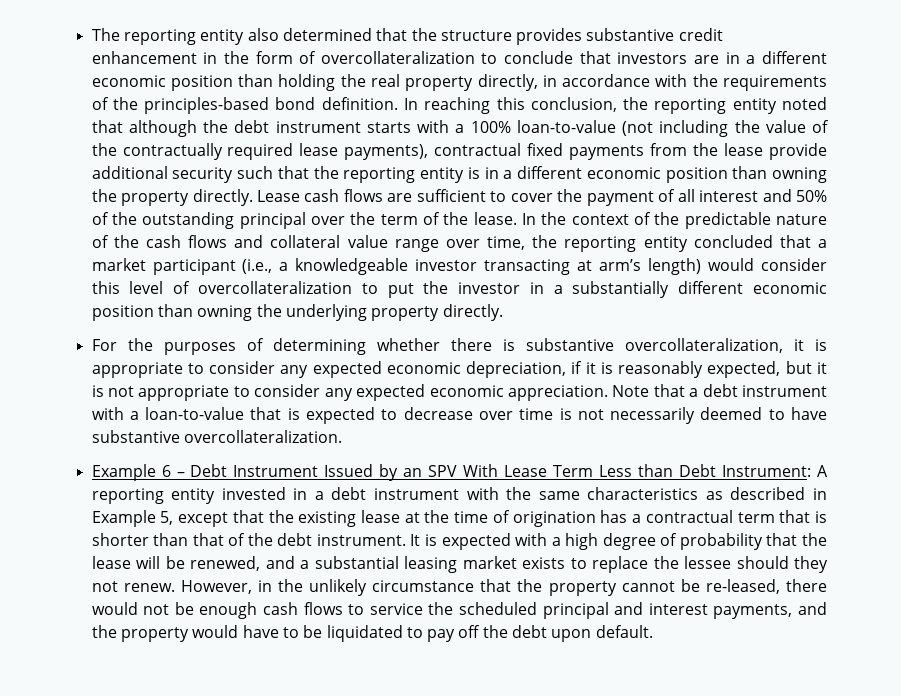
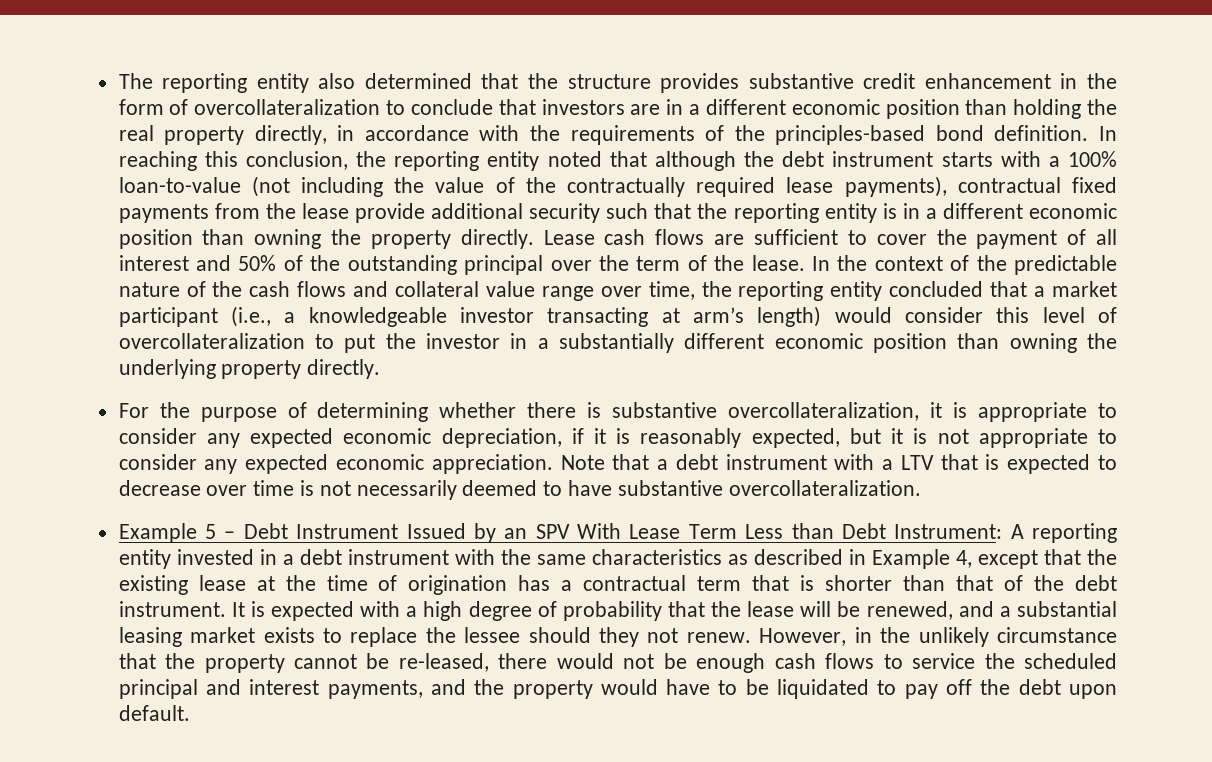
- For the purposes of determining whether there is substantive overcollateralization, it is appropriate to consider any expected economic depreciation, if it is reasonably expected, but it is not appropriate to consider any expected economic appreciation.
+ For the purpose of determining whether there is substantive overcollateralization, it is appropriate to consider any expected economic depreciation, if it is reasonably expected, but it is not appropriate to consider any expected economic appreciation.
- Note that a debt instrument with a loan-to-value that is expected to decrease over time is not necessarily deemed to have substantive overcollateralization.
+ Note that a debt instrument with a LTV that is expected to decrease over time is not necessarily deemed to have substantive overcollateralization.
- Example 6 – Debt Instrument Issued by an SPV With Lease Term Less than Debt Instrument: A reporting entity invested in a debt instrument with the same characteristics as described in Example 5, except that the existing lease at the time of origination has a contractual term that is shorter than that of the debt instrument.
+ Example 5 – Debt Instrument Issued by an SPV With Lease Term Less than Debt Instrument: A reporting entity invested in a debt instrument with the same characteristics as described in Example 4, except that the existing lease at the time of origination has a contractual term that is shorter than that of the debt instrument.

